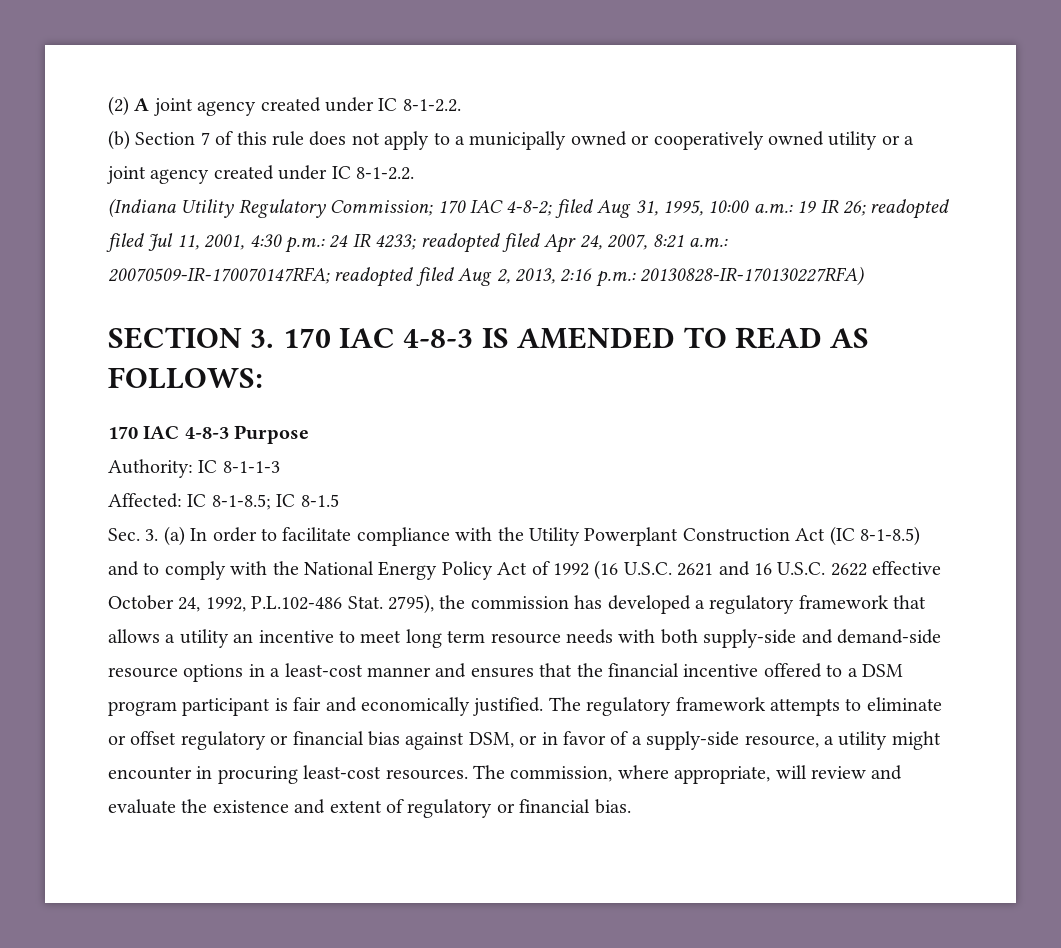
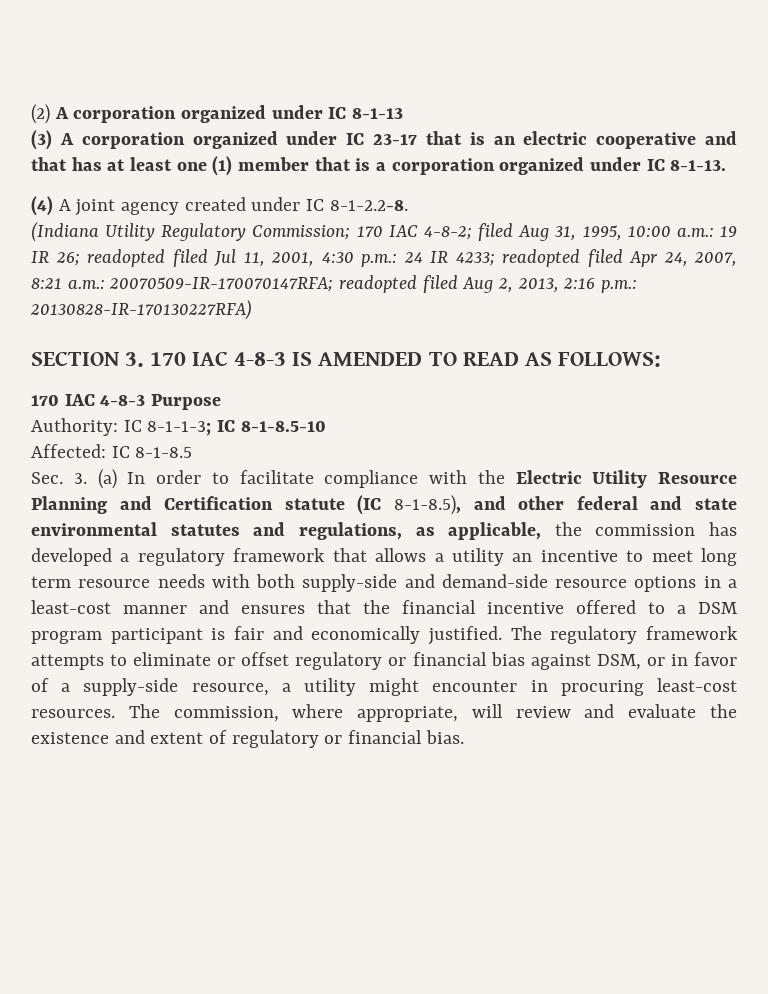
- (2) A joint agency created under IC 8-1-2.2.
- (b) Section 7 of this rule does not apply to a municipally owned or cooperatively owned utility or a joint agency created under IC 8-1-2.2.
+ (2) A corporation organized under IC 8-1-13
+ (3) A corporation organized under IC 23-17 that is an electric cooperative and that has at least one (1) member that is a corporation organized under IC 8-1-13.
+ (4) A joint agency created under IC 8-1-2.2-8.
- Authority: IC 8-1-1-3
+ Authority: IC 8-1-1-3; IC 8-1-8.5-10
- Affected: IC 8-1-8.5; IC 8-1.5
+ Affected: IC 8-1-8.5
- Sec. 3. (a) In order to facilitate compliance with the Utility Powerplant Construction Act (IC 8-1-8.5) and to comply with the National Energy Policy Act of 1992 (16 U.S.C. 2621 and 16 U.S.C. 2622 effective October 24, 1992, P.L.102-486 Stat. 2795), the commission has developed a regulatory framework that allows a utility an incentive to meet long term resource needs with both supply-side and demand-side resource options in a least-cost manner and ensures that the financial incentive offered to a DSM program participant is fair and economically justified.
+ Sec. 3. (a) In order to facilitate compliance with the Electric Utility Resource Planning and Certification statute (IC 8-1-8.5), and other federal and state environmental statutes and regulations, as applicable, the commission has developed a regulatory framework that allows a utility an incentive to meet long term resource needs with both supply-side and demand-side resource options in a least-cost manner and ensures that the financial incentive offered to a DSM program participant is fair and economically justified.

